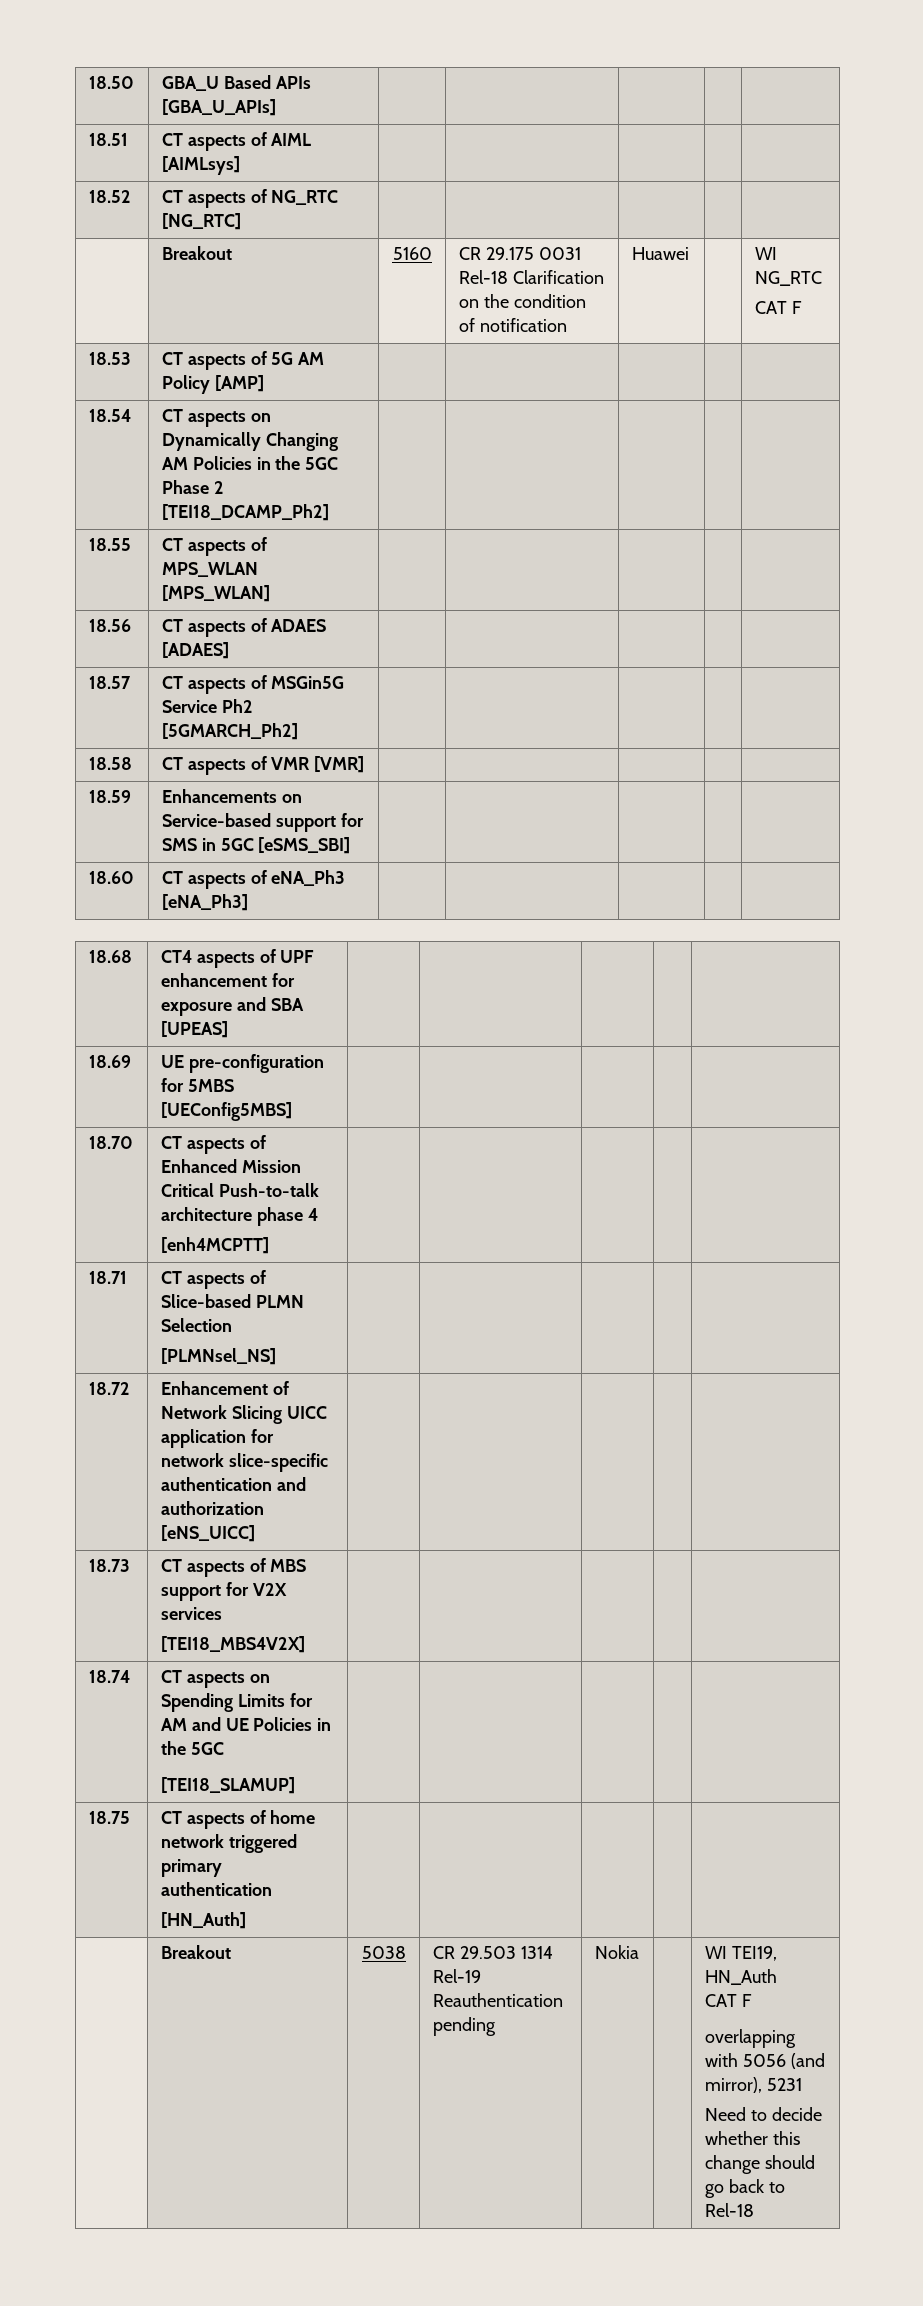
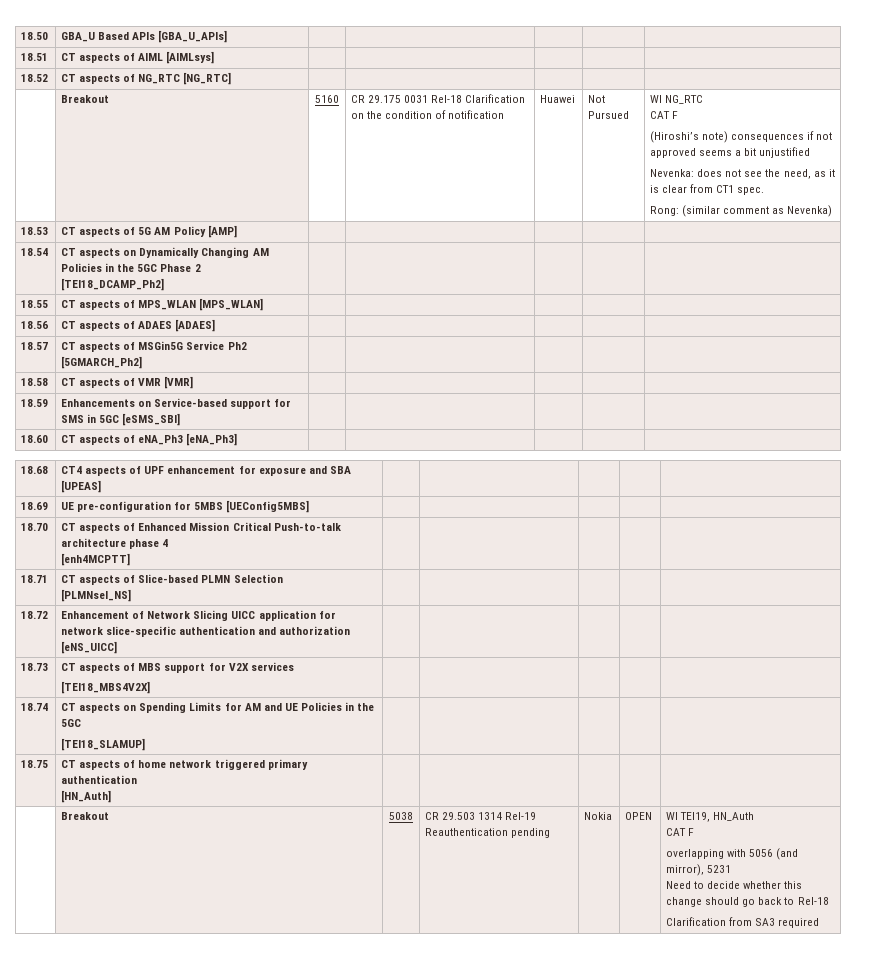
+ Not Pursued
+ (Hiroshi’s note) consequences if not approved seems a bit unjustified
+ Nevenka: does not see the need, as it is clear from CT1 spec.
+ Rong: (similar comment as Nevenka)
- | Breakout | 5038 | CR 29.503 1314 Rel-19 Reauthentication pending | Nokia | | WI TEI19, HN_Auth
+ | Breakout | 5038 | CR 29.503 1314 Rel-19 Reauthentication pending | Nokia | OPEN | WI TEI19, HN_Auth
  CAT F
  overlapping with 5056 (and mirror), 5231
  Need to decide whether this change should go back to Rel-18
+ Clarification from SA3 required

